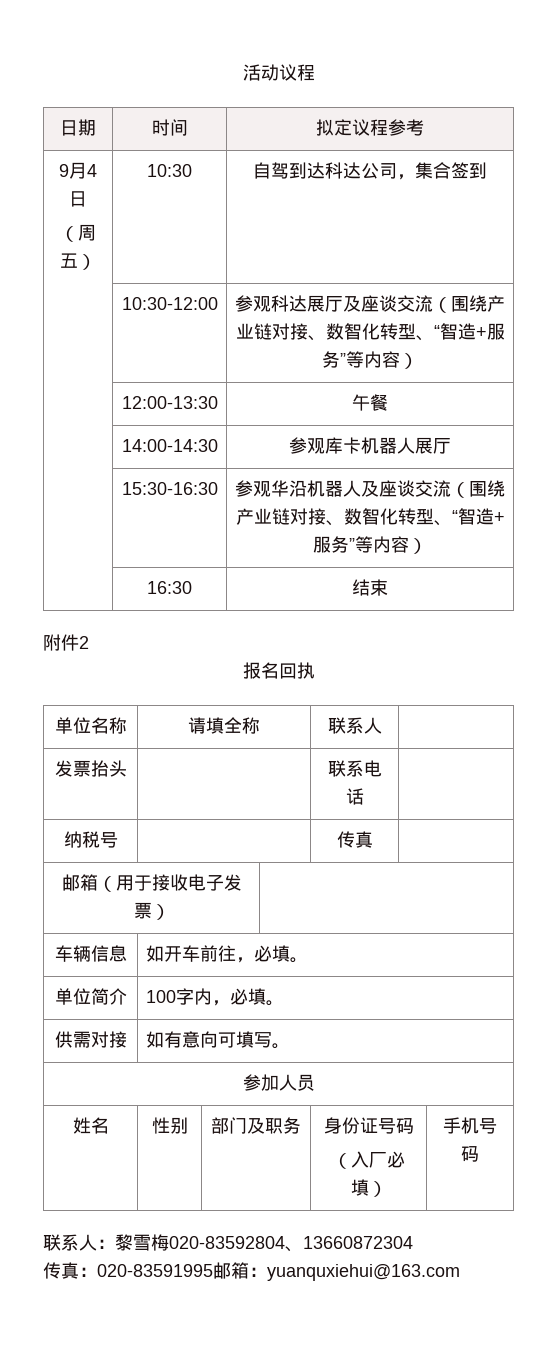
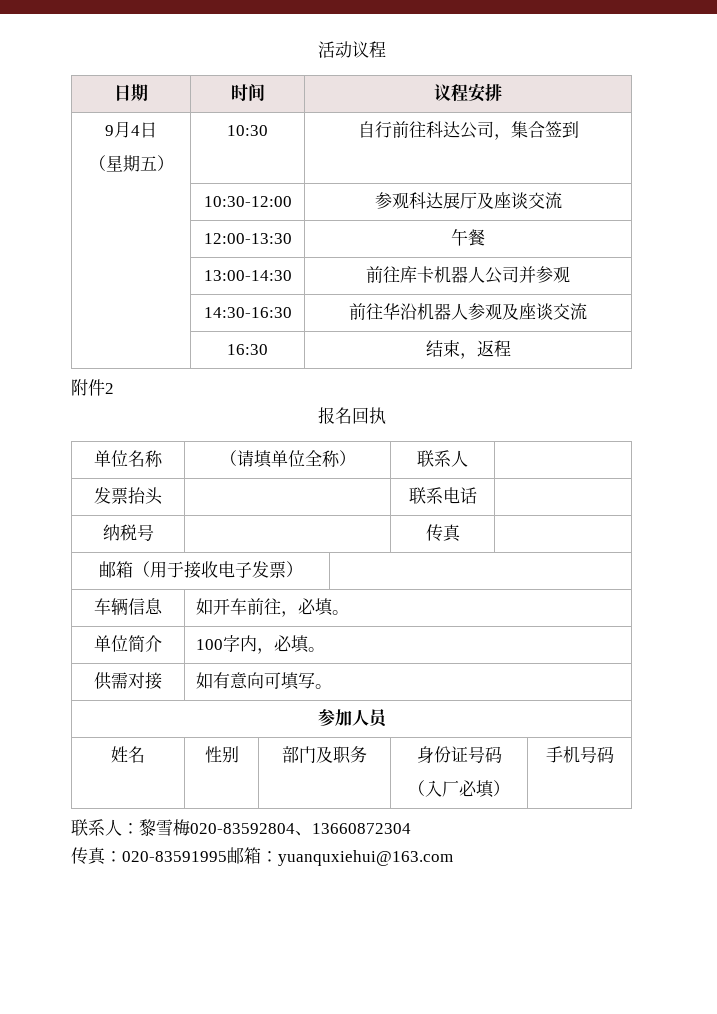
- 日期 | 时间 | 拟定议程参考
+ 日期 | 时间 | 议程安排
  9月4日
- （周五） | 10:30 | 自驾到达科达公司，集合签到
+ （星期五） | 10:30 | 自行前往科达公司，集合签到
- | 10:30-12:00 | 参观科达展厅及座谈交流（围绕产业链对接、数智化转型、“智造+服务”等内容）
+ | 10:30-12:00 | 参观科达展厅及座谈交流
- | 14:00-14:30 | 参观库卡机器人展厅
- | 15:30-16:30 | 参观华沿机器人及座谈交流（围绕产业链对接、数智化转型、“智造+服务”等内容）
+ | 13:00-14:30 | 前往库卡机器人公司并参观
+ | 14:30-16:30 | 前往华沿机器人参观及座谈交流
- | 16:30 | 结束
+ | 16:30 | 结束，返程
- 单位名称 | 请填全称 | 联系人 |
+ 单位名称 | （请填单位全称） | 联系人 |

